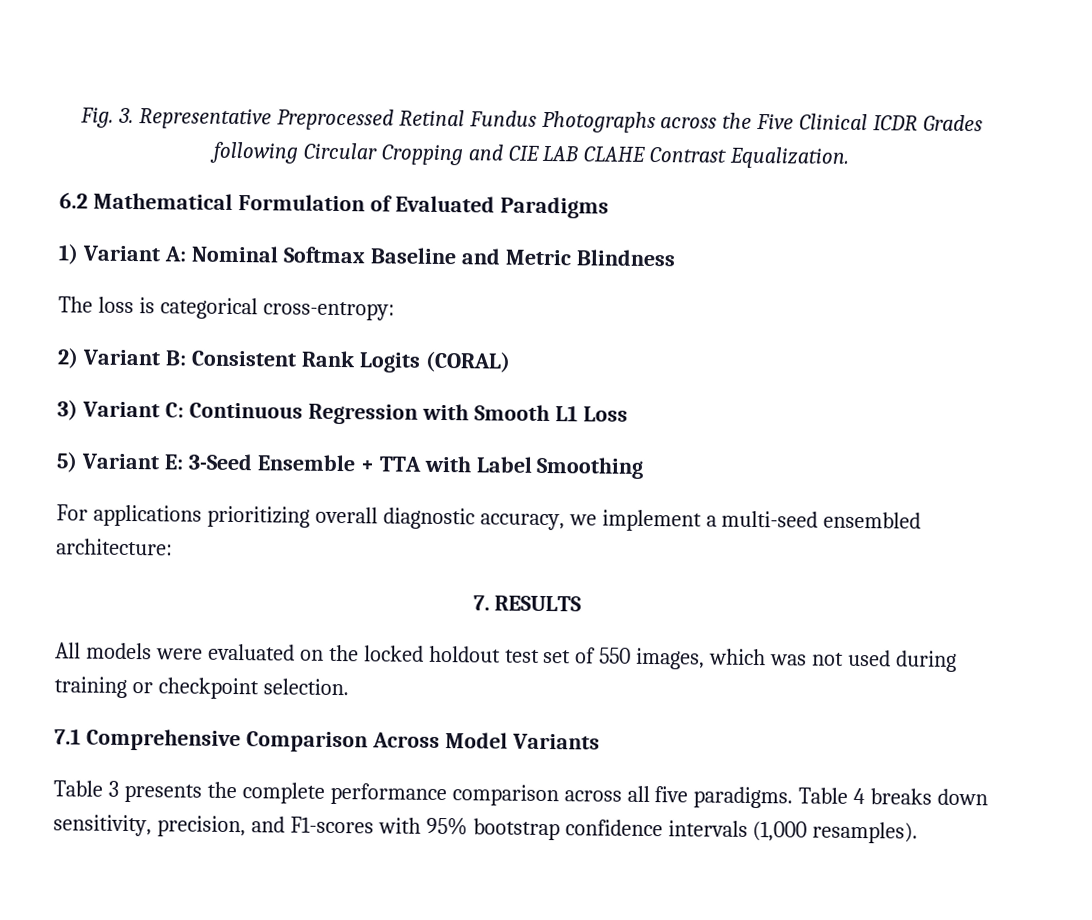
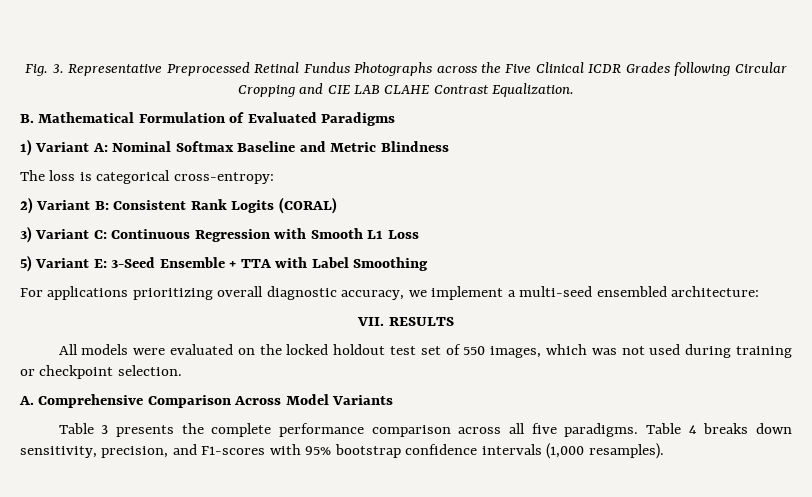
- 6.2 Mathematical Formulation of Evaluated Paradigms
+ B. Mathematical Formulation of Evaluated Paradigms
- 7. RESULTS
+ VII. RESULTS
- 7.1 Comprehensive Comparison Across Model Variants
+ A. Comprehensive Comparison Across Model Variants

